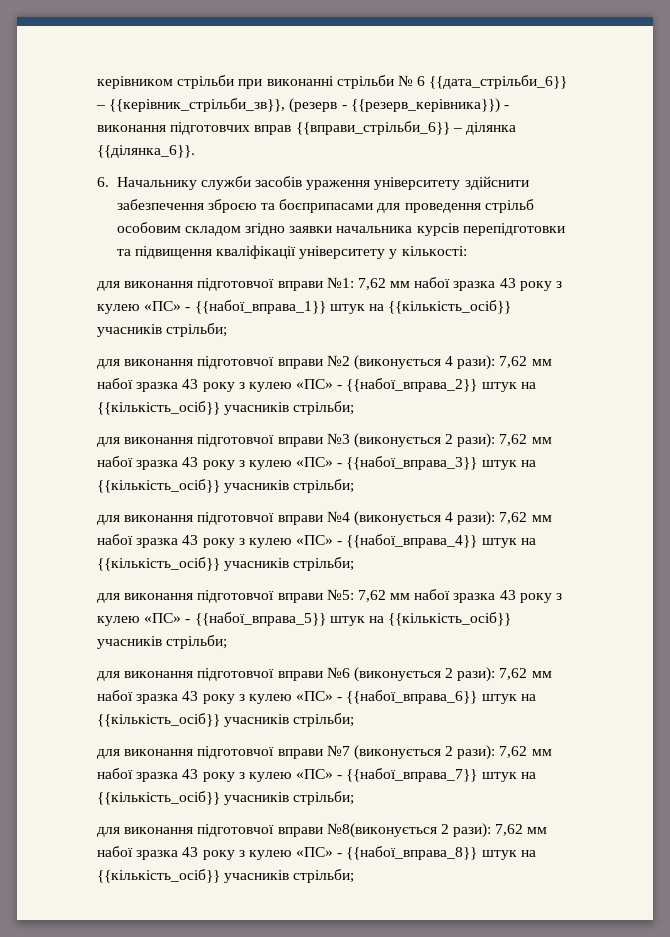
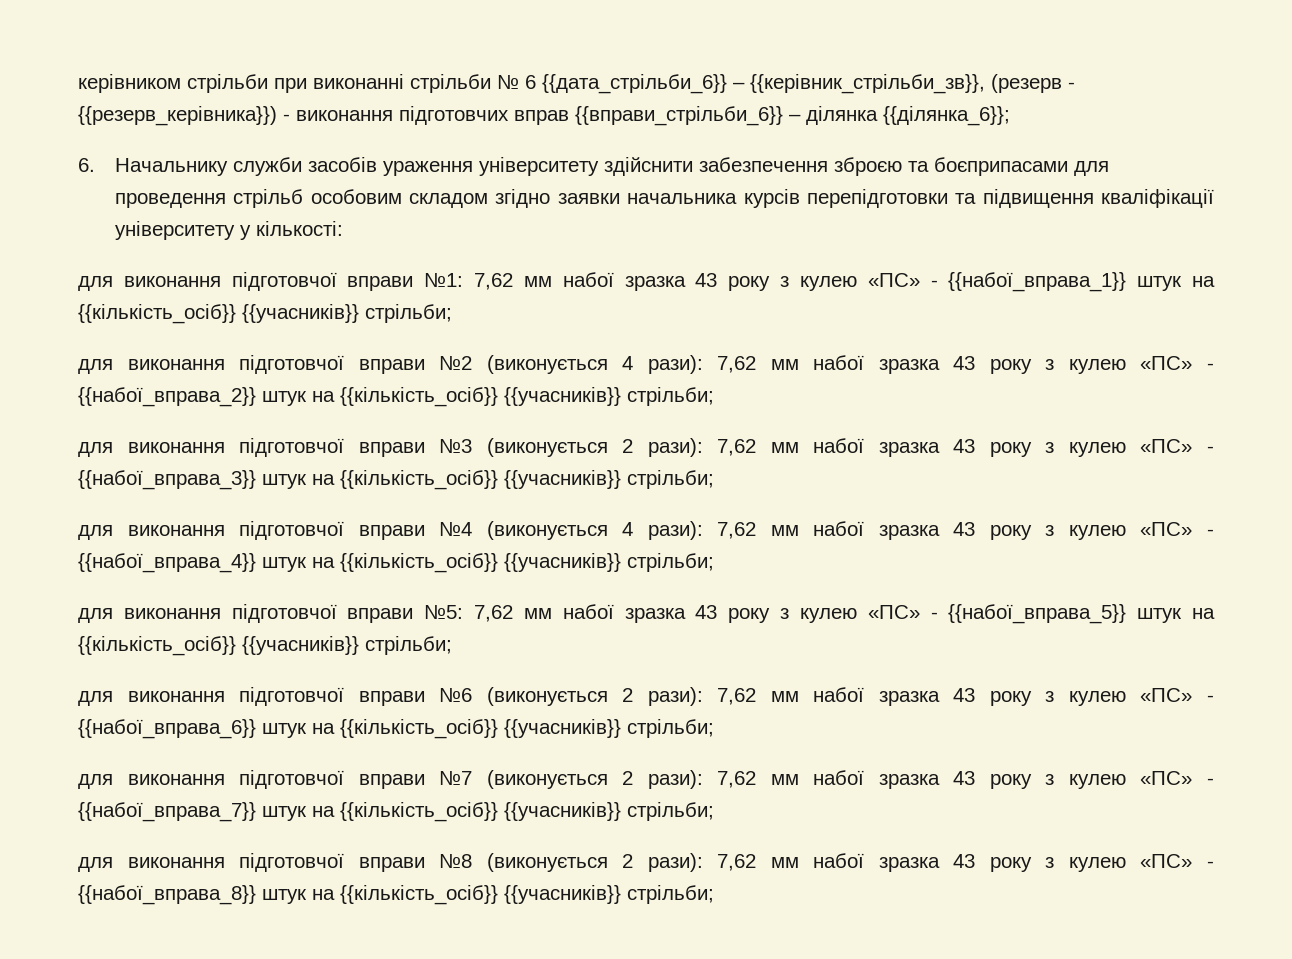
- керівником стрільби при виконанні стрільби № 6 {{дата_стрільби_6}} – {{керівник_стрільби_зв}}, (резерв - {{резерв_керівника}}) - виконання підготовчих вправ {{вправи_стрільби_6}} – ділянка {{ділянка_6}}.
+ керівником стрільби при виконанні стрільби № 6 {{дата_стрільби_6}} – {{керівник_стрільби_зв}}, (резерв - {{резерв_керівника}}) - виконання підготовчих вправ {{вправи_стрільби_6}} – ділянка {{ділянка_6}};
- для виконання підготовчої вправи №1: 7,62 мм набої зразка 43 року з кулею «ПС» - {{набої_вправа_1}} штук на {{кількість_осіб}} учасників стрільби;
+ для виконання підготовчої вправи №1: 7,62 мм набої зразка 43 року з кулею «ПС» - {{набої_вправа_1}} штук на {{кількість_осіб}} {{учасників}} стрільби;
- для виконання підготовчої вправи №2 (виконується 4 рази): 7,62 мм набої зразка 43 року з кулею «ПС» - {{набої_вправа_2}} штук на {{кількість_осіб}} учасників стрільби;
+ для виконання підготовчої вправи №2 (виконується 4 рази): 7,62 мм набої зразка 43 року з кулею «ПС» - {{набої_вправа_2}} штук на {{кількість_осіб}} {{учасників}} стрільби;
- для виконання підготовчої вправи №3 (виконується 2 рази): 7,62 мм набої зразка 43 року з кулею «ПС» - {{набої_вправа_3}} штук на {{кількість_осіб}} учасників стрільби;
+ для виконання підготовчої вправи №3 (виконується 2 рази): 7,62 мм набої зразка 43 року з кулею «ПС» - {{набої_вправа_3}} штук на {{кількість_осіб}} {{учасників}} стрільби;
- для виконання підготовчої вправи №4 (виконується 4 рази): 7,62 мм набої зразка 43 року з кулею «ПС» - {{набої_вправа_4}} штук на {{кількість_осіб}} учасників стрільби;
+ для виконання підготовчої вправи №4 (виконується 4 рази): 7,62 мм набої зразка 43 року з кулею «ПС» - {{набої_вправа_4}} штук на {{кількість_осіб}} {{учасників}} стрільби;
- для виконання підготовчої вправи №5: 7,62 мм набої зразка 43 року з кулею «ПС» - {{набої_вправа_5}} штук на {{кількість_осіб}} учасників стрільби;
+ для виконання підготовчої вправи №5: 7,62 мм набої зразка 43 року з кулею «ПС» - {{набої_вправа_5}} штук на {{кількість_осіб}} {{учасників}} стрільби;
- для виконання підготовчої вправи №6 (виконується 2 рази): 7,62 мм набої зразка 43 року з кулею «ПС» - {{набої_вправа_6}} штук на {{кількість_осіб}} учасників стрільби;
+ для виконання підготовчої вправи №6 (виконується 2 рази): 7,62 мм набої зразка 43 року з кулею «ПС» - {{набої_вправа_6}} штук на {{кількість_осіб}} {{учасників}} стрільби;
- для виконання підготовчої вправи №7 (виконується 2 рази): 7,62 мм набої зразка 43 року з кулею «ПС» - {{набої_вправа_7}} штук на {{кількість_осіб}} учасників стрільби;
- для виконання підготовчої вправи №8(виконується 2 рази): 7,62 мм набої зразка 43 року з кулею «ПС» - {{набої_вправа_8}} штук на {{кількість_осіб}} учасників стрільби;
+ для виконання підготовчої вправи №7 (виконується 2 рази): 7,62 мм набої зразка 43 року з кулею «ПС» - {{набої_вправа_7}} штук на {{кількість_осіб}} {{учасників}} стрільби;
+ для виконання підготовчої вправи №8 (виконується 2 рази): 7,62 мм набої зразка 43 року з кулею «ПС» - {{набої_вправа_8}} штук на {{кількість_осіб}} {{учасників}} стрільби;

